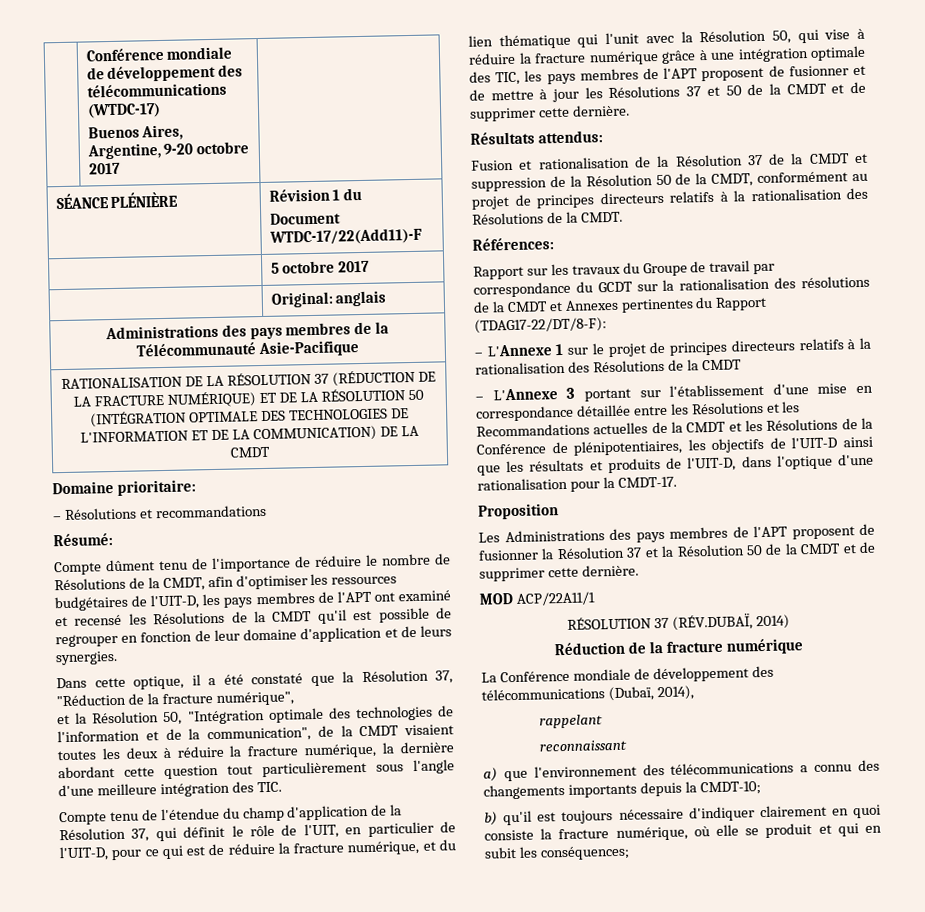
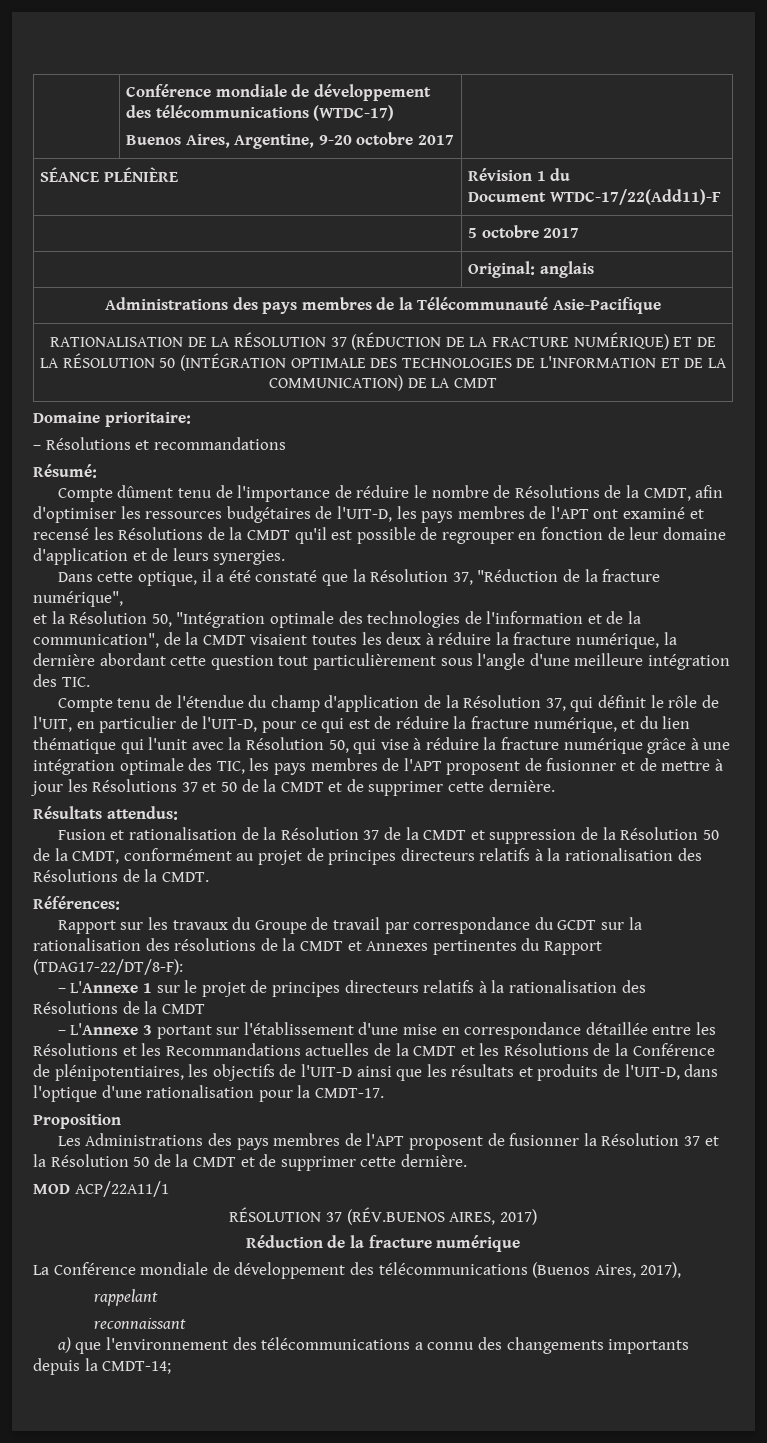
- RÉSOLUTION 37 (RÉV.DUBAÏ, 2014)
+ RÉSOLUTION 37 (RÉV.BUENOS AIRES, 2017)
- La Conférence mondiale de développement des télécommunications (Dubaï, 2014),
+ La Conférence mondiale de développement des télécommunications (Buenos Aires, 2017),
- a) que l'environnement des télécommunications a connu des changements importants depuis la CMDT-10;
- b) qu'il est toujours nécessaire d'indiquer clairement en quoi consiste la fracture numérique, où elle se produit et qui en subit les conséquences;
+ a) que l'environnement des télécommunications a connu des changements importants depuis la CMDT-14;

